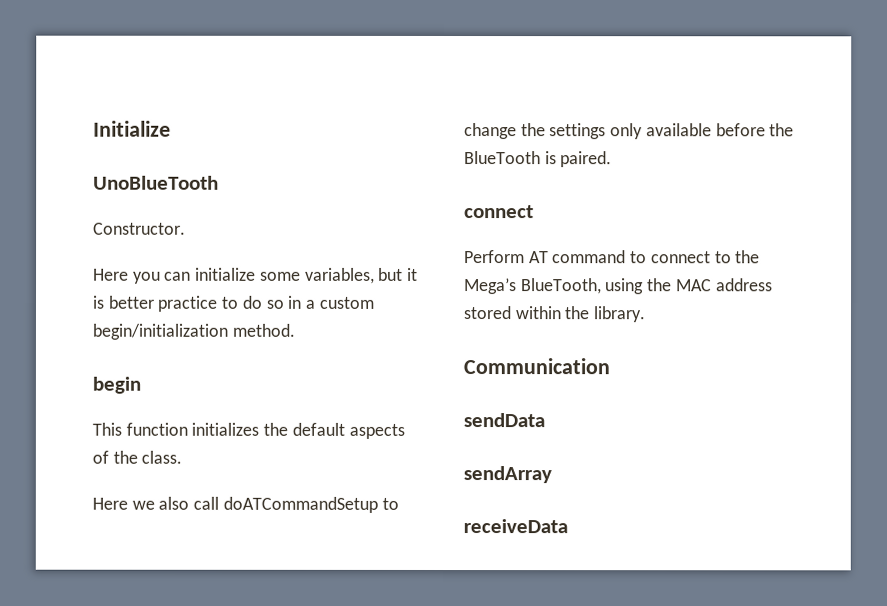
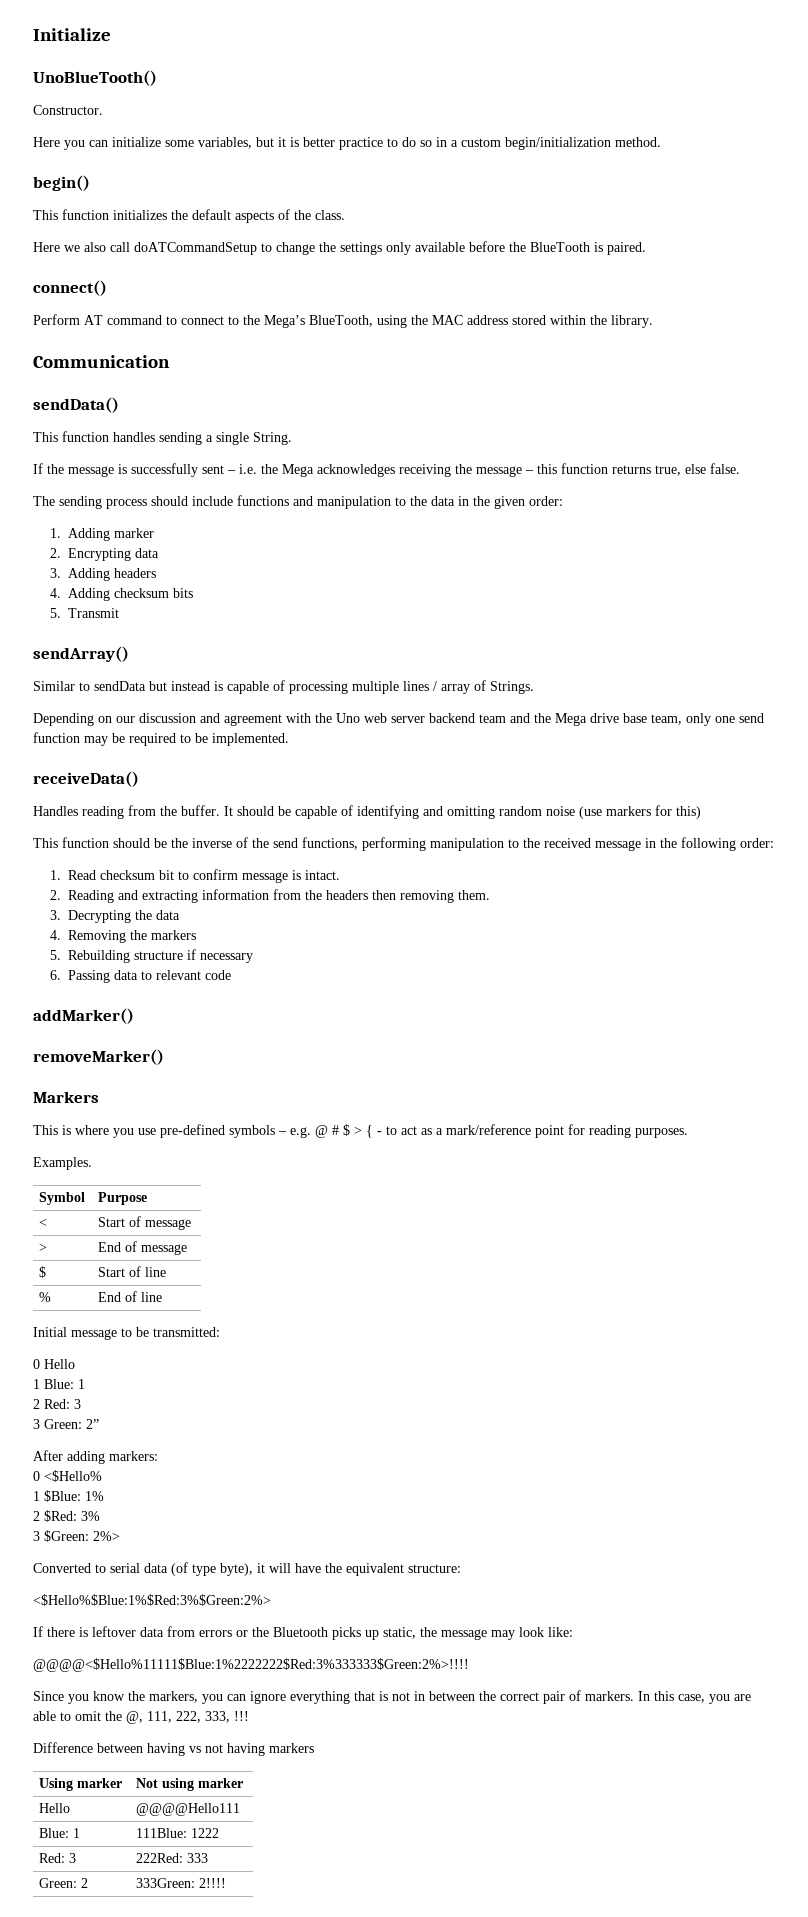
- UnoBlueTooth
+ UnoBlueTooth()
- begin
+ begin()
  Here we also call doATCommandSetup to change the settings only available before the BlueTooth is paired.
- connect
+ connect()
- sendData
- sendArray
- receiveData
+ sendData()
+ This function handles sending a single String.
+ If the message is successfully sent – i.e. the Mega acknowledges receiving the message – this function returns true, else false.
+ The sending process should include functions and manipulation to the data in the given order:
+ 1. Adding marker
+ 2. Encrypting data
+ 3. Adding headers
+ 4. Adding checksum bits
+ 5. Transmit
+ sendArray()
+ Similar to sendData but instead is capable of processing multiple lines / array of Strings.
+ Depending on our discussion and agreement with the Uno web server backend team and the Mega drive base team, only one send function may be required to be implemented.
+ receiveData()
+ Handles reading from the buffer. It should be capable of identifying and omitting random noise (use markers for this)
+ This function should be the inverse of the send functions, performing manipulation to the received message in the following order:
+ 1. Read checksum bit to confirm message is intact.
+ 2. Reading and extracting information from the headers then removing them.
+ 3. Decrypting the data
+ 4. Removing the markers
+ 5. Rebuilding structure if necessary
+ 6. Passing data to relevant code
+ addMarker()
+ removeMarker()
+ Markers
+ This is where you use pre-defined symbols – e.g. @ # $ > { - to act as a mark/reference point for reading purposes.
+ Examples.
+ Symbol | Purpose
+ < | Start of message
+ > | End of message
+ $ | Start of line
+ % | End of line
+ Initial message to be transmitted:
+ 0 Hello
+ 1 Blue: 1
+ 2 Red: 3
+ 3 Green: 2”
+ After adding markers:
+ 0 <$Hello%
+ 1 $Blue: 1%
+ 2 $Red: 3%
+ 3 $Green: 2%>
+ Converted to serial data (of type byte), it will have the equivalent structure:
+ <$Hello%$Blue:1%$Red:3%$Green:2%>
+ If there is leftover data from errors or the Bluetooth picks up static, the message may look like:
+ @@@@<$Hello%11111$Blue:1%2222222$Red:3%333333$Green:2%>!!!!
+ Since you know the markers, you can ignore everything that is not in between the correct pair of markers. In this case, you are able to omit the @, 111, 222, 333, !!!
+ Difference between having vs not having markers
+ Using marker | Not using marker
+ Hello | @@@@Hello111
+ Blue: 1 | 111Blue: 1222
+ Red: 3 | 222Red: 333
+ Green: 2 | 333Green: 2!!!!

